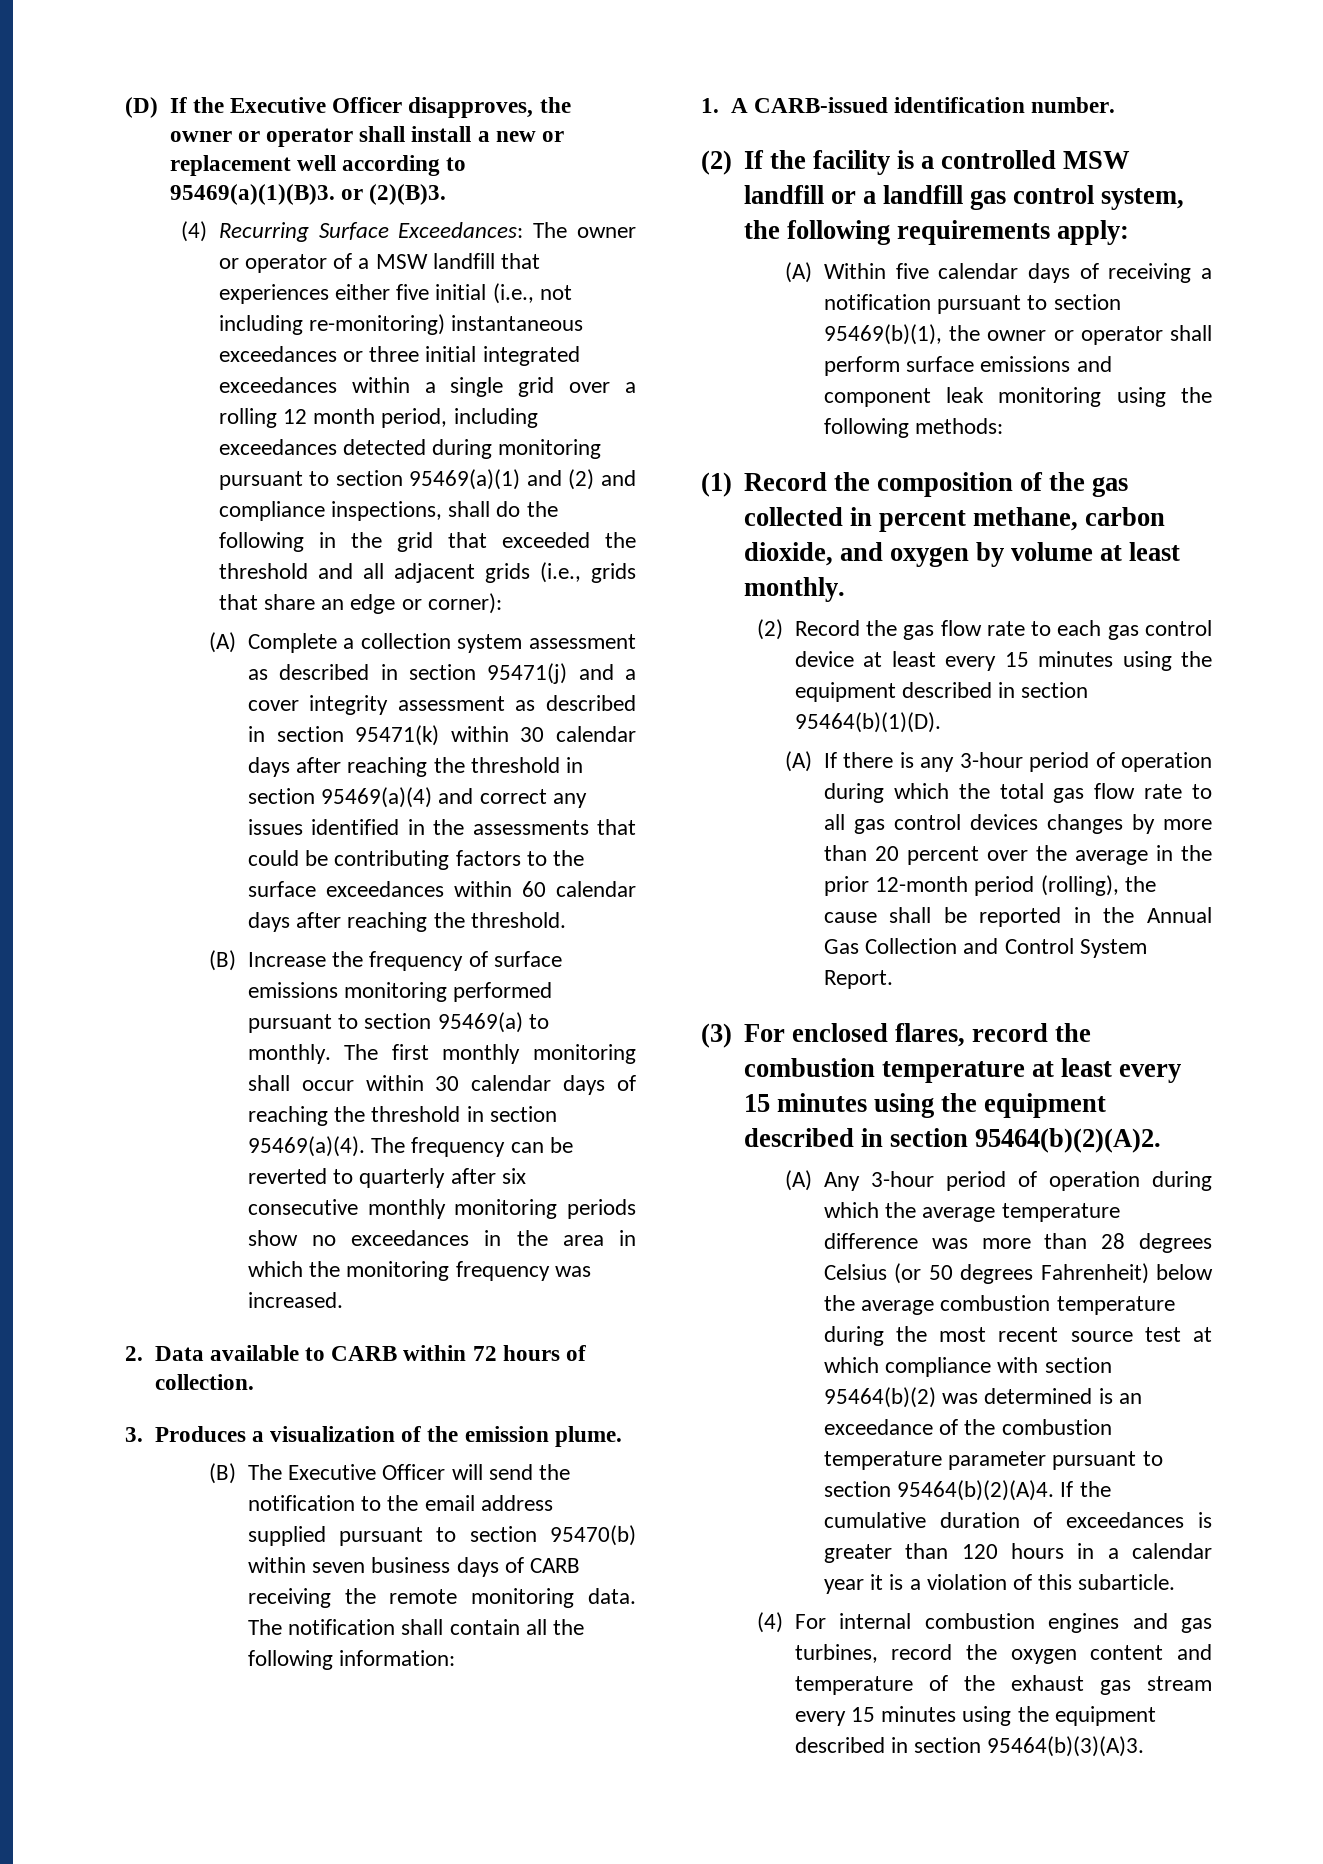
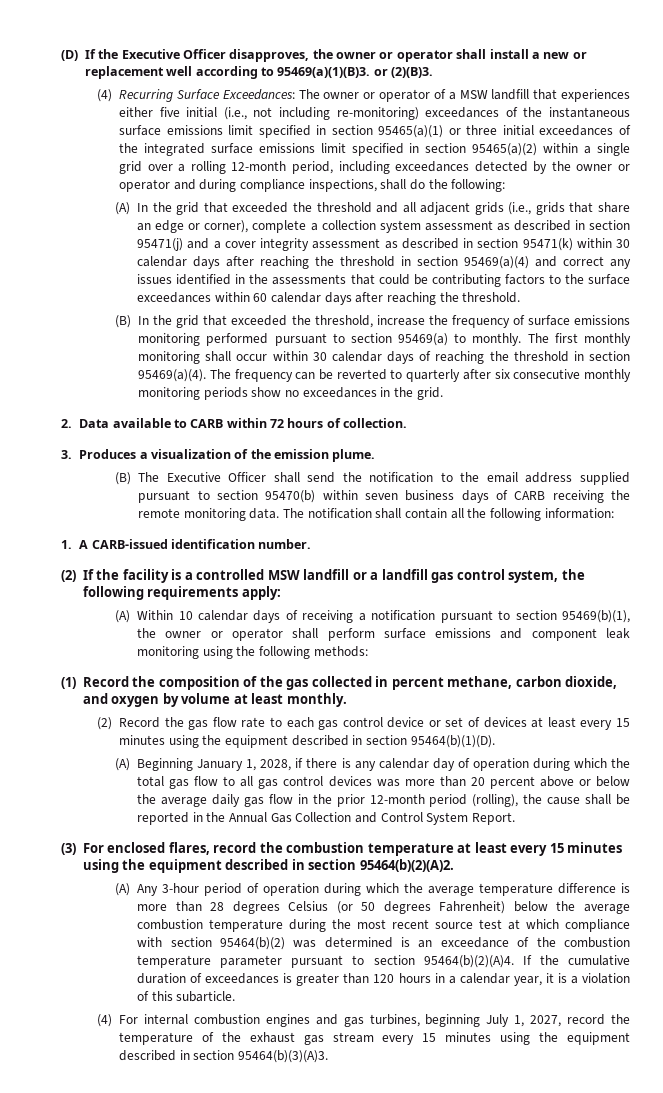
- The owner or operator of a MSW landfill that experiences either five initial (i.e., not including re-monitoring) instantaneous exceedances or three initial integrated exceedances within a single grid over a rolling 12 month period, including exceedances detected during monitoring pursuant to section 95469(a)(1) and (2) and compliance inspections, shall do the following in the grid that exceeded the threshold and all adjacent grids (i.e., grids that share an edge or corner):
- (A) Complete a collection system assessment as described in section 95471(j) and a cover integrity assessment as described in section 95471(k) within 30 calendar days after reaching the threshold in section 95469(a)(4) and correct any issues identified in the assessments that could be contributing factors to the surface exceedances within 60 calendar days after reaching the threshold.
+ The owner or operator of a MSW landfill that experiences either five initial (i.e., not including re-monitoring) exceedances of the instantaneous surface emissions limit specified in section 95465(a)(1) or three initial exceedances of the integrated surface emissions limit specified in section 95465(a)(2) within a single grid over a rolling 12-month period, including exceedances detected by the owner or operator and during compliance inspections, shall do the following:
+ (A) In the grid that exceeded the threshold and all adjacent grids (i.e., grids that share an edge or corner), complete a collection system assessment as described in section 95471(j) and a cover integrity assessment as described in section 95471(k) within 30 calendar days after reaching the threshold in section 95469(a)(4) and correct any issues identified in the assessments that could be contributing factors to the surface exceedances within 60 calendar days after reaching the threshold.
- (B) Increase the frequency of surface emissions monitoring performed pursuant to section 95469(a) to monthly.
+ (B) In the grid that exceeded the threshold, increase the frequency of surface emissions monitoring performed pursuant to section 95469(a) to monthly.
- The frequency can be reverted to quarterly after six consecutive monthly monitoring periods show no exceedances in the area in which the monitoring frequency was increased.
+ The frequency can be reverted to quarterly after six consecutive monthly monitoring periods show no exceedances in the grid.
- (B) The Executive Officer will send the notification to the email address supplied pursuant to section 95470(b) within seven business days of CARB receiving the remote monitoring data.
+ (B) The Executive Officer shall send the notification to the email address supplied pursuant to section 95470(b) within seven business days of CARB receiving the remote monitoring data.
- (A) Within five calendar days of receiving a notification pursuant to section 95469(b)(1), the owner or operator shall perform surface emissions and component leak monitoring using the following methods:
+ (A) Within 10 calendar days of receiving a notification pursuant to section 95469(b)(1), the owner or operator shall perform surface emissions and component leak monitoring using the following methods:
- (2) Record the gas flow rate to each gas control device at least every 15 minutes using the equipment described in section 95464(b)(1)(D).
+ (2) Record the gas flow rate to each gas control device or set of devices at least every 15 minutes using the equipment described in section 95464(b)(1)(D).
- (A) If there is any 3-hour period of operation during which the total gas flow rate to all gas control devices changes by more than 20 percent over the average in the prior 12-month period (rolling), the cause shall be reported in the Annual Gas Collection and Control System Report.
+ (A) Beginning January 1, 2028, if there is any calendar day of operation during which the total gas flow to all gas control devices was more than 20 percent above or below the average daily gas flow in the prior 12-month period (rolling), the cause shall be reported in the Annual Gas Collection and Control System Report.
- (A) Any 3-hour period of operation during which the average temperature difference was more than 28 degrees Celsius (or 50 degrees Fahrenheit) below the average combustion temperature during the most recent source test at which compliance with section 95464(b)(2) was determined is an exceedance of the combustion temperature parameter pursuant to section 95464(b)(2)(A)4.
+ (A) Any 3-hour period of operation during which the average temperature difference is more than 28 degrees Celsius (or 50 degrees Fahrenheit) below the average combustion temperature during the most recent source test at which compliance with section 95464(b)(2) was determined is an exceedance of the combustion temperature parameter pursuant to section 95464(b)(2)(A)4.
- If the cumulative duration of exceedances is greater than 120 hours in a calendar year it is a violation of this subarticle.
+ If the cumulative duration of exceedances is greater than 120 hours in a calendar year, it is a violation of this subarticle.
- (4) For internal combustion engines and gas turbines, record the oxygen content and temperature of the exhaust gas stream every 15 minutes using the equipment described in section 95464(b)(3)(A)3.
+ (4) For internal combustion engines and gas turbines, beginning July 1, 2027, record the temperature of the exhaust gas stream every 15 minutes using the equipment described in section 95464(b)(3)(A)3.

